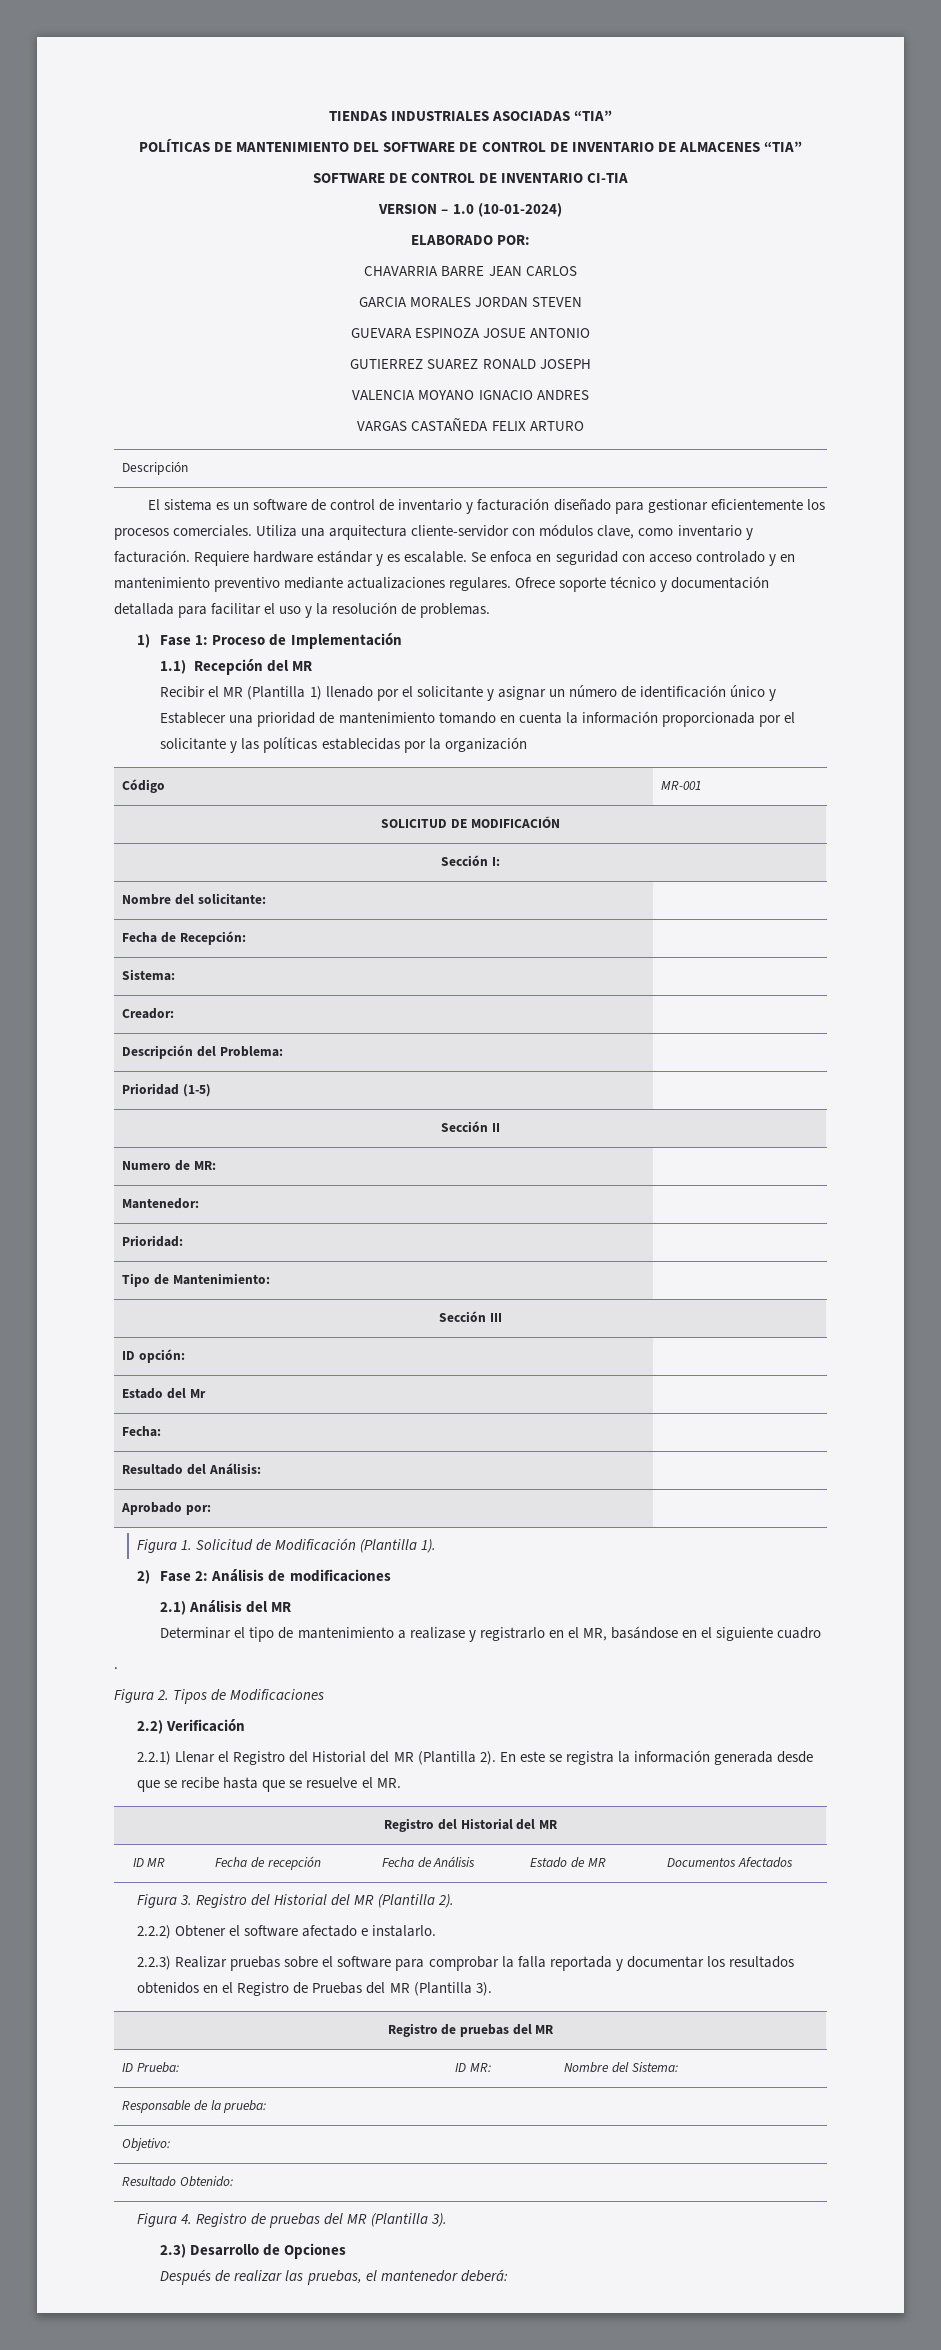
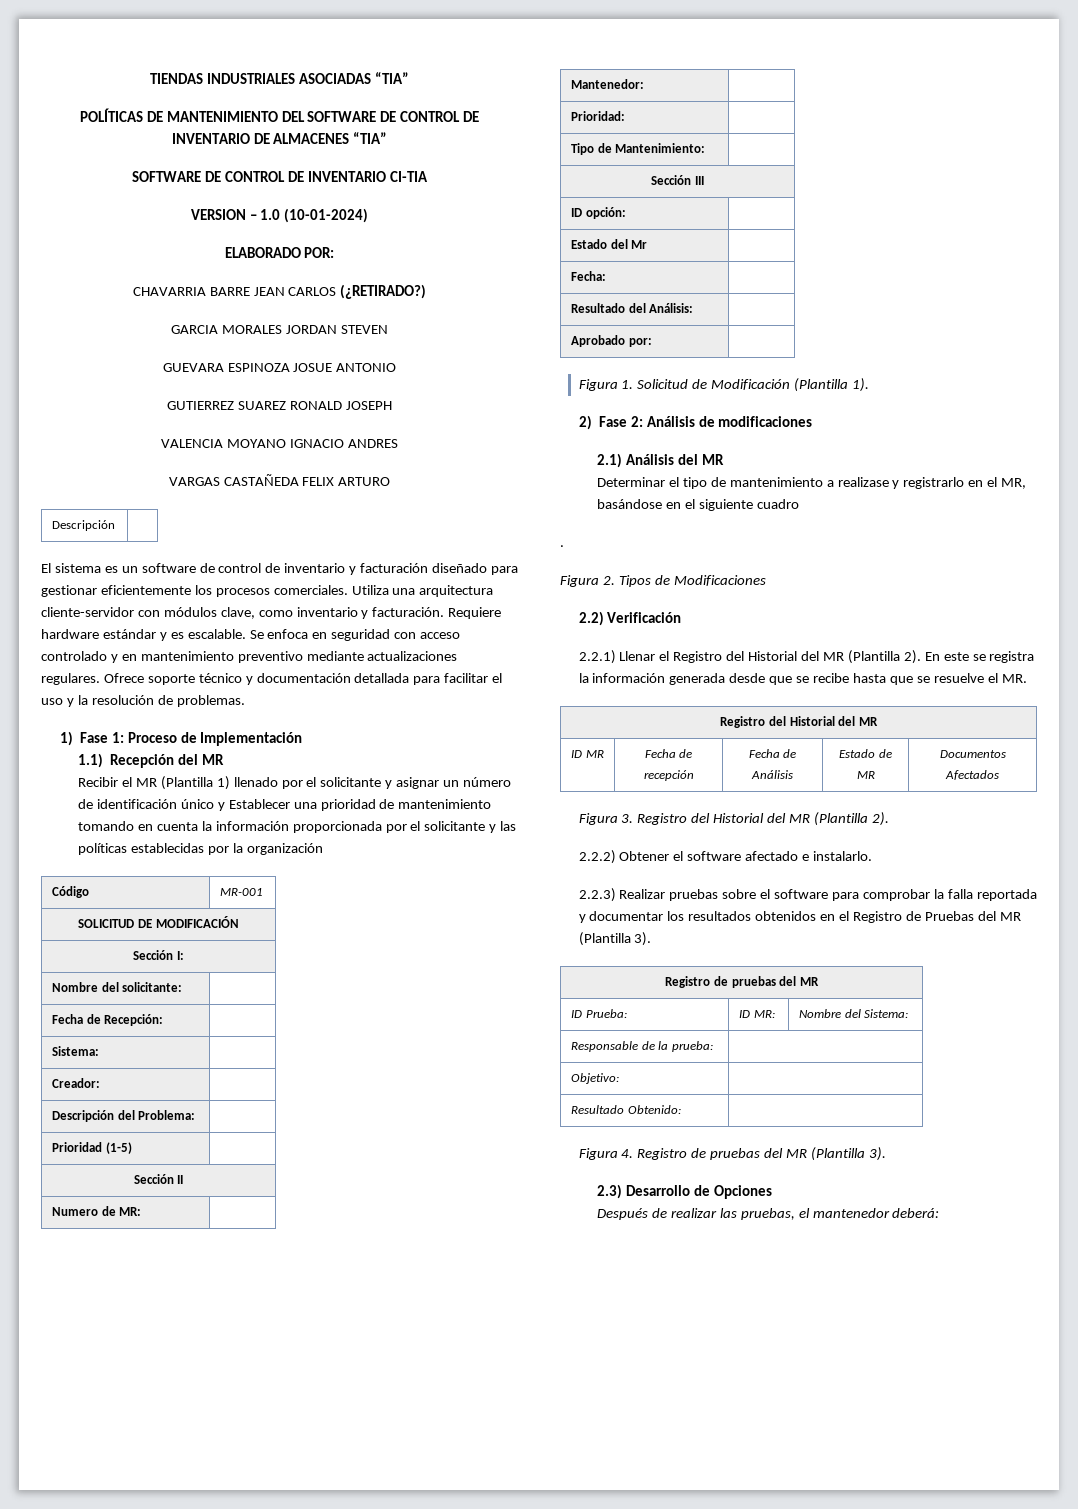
- CHAVARRIA BARRE JEAN CARLOS
+ CHAVARRIA BARRE JEAN CARLOS (¿RETIRADO?)

